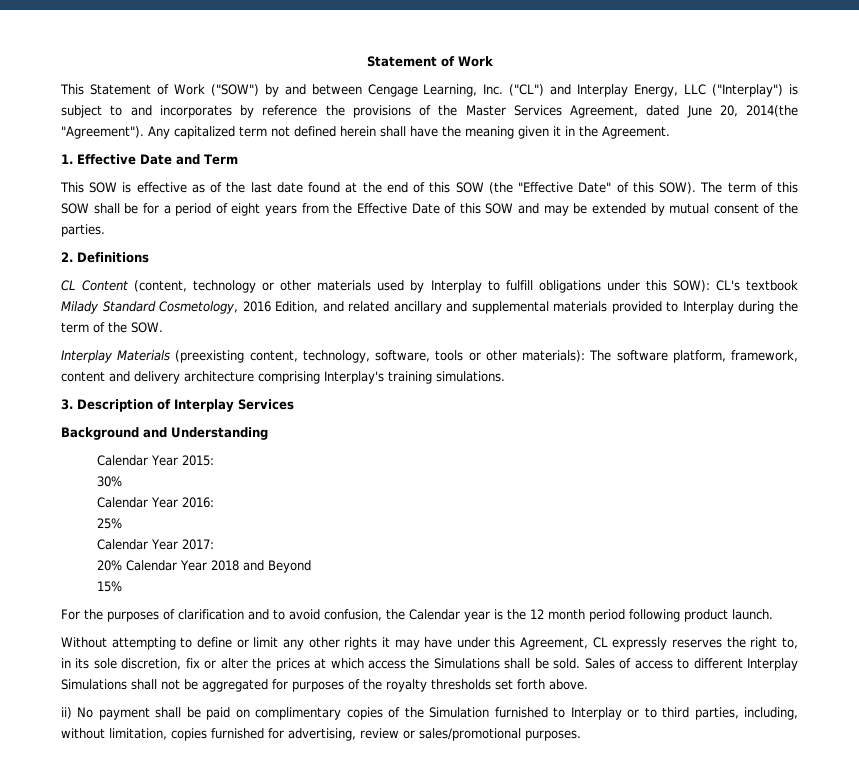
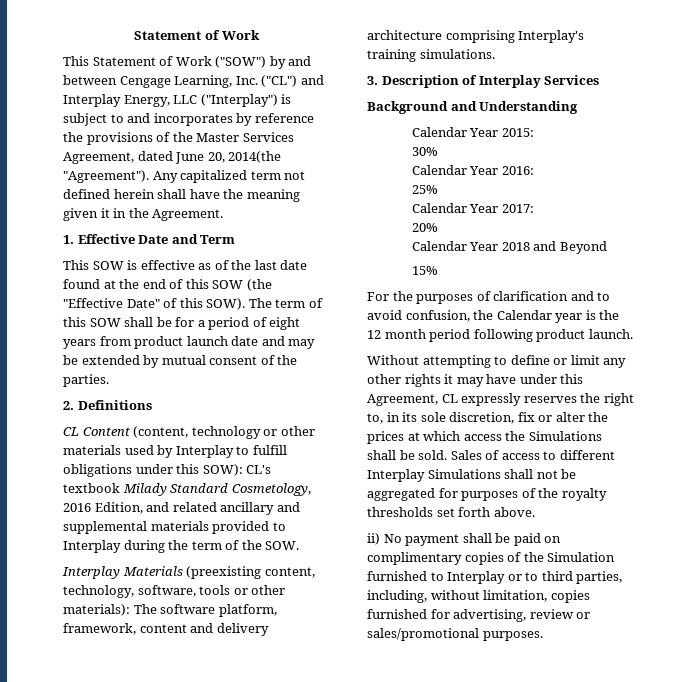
- The term of this SOW shall be for a period of eight years from the Effective Date of this SOW and may be extended by mutual consent of the parties.
+ The term of this SOW shall be for a period of eight years from product launch date and may be extended by mutual consent of the parties.
- 20% Calendar Year 2018 and Beyond
+ 20%
+ Calendar Year 2018 and Beyond

